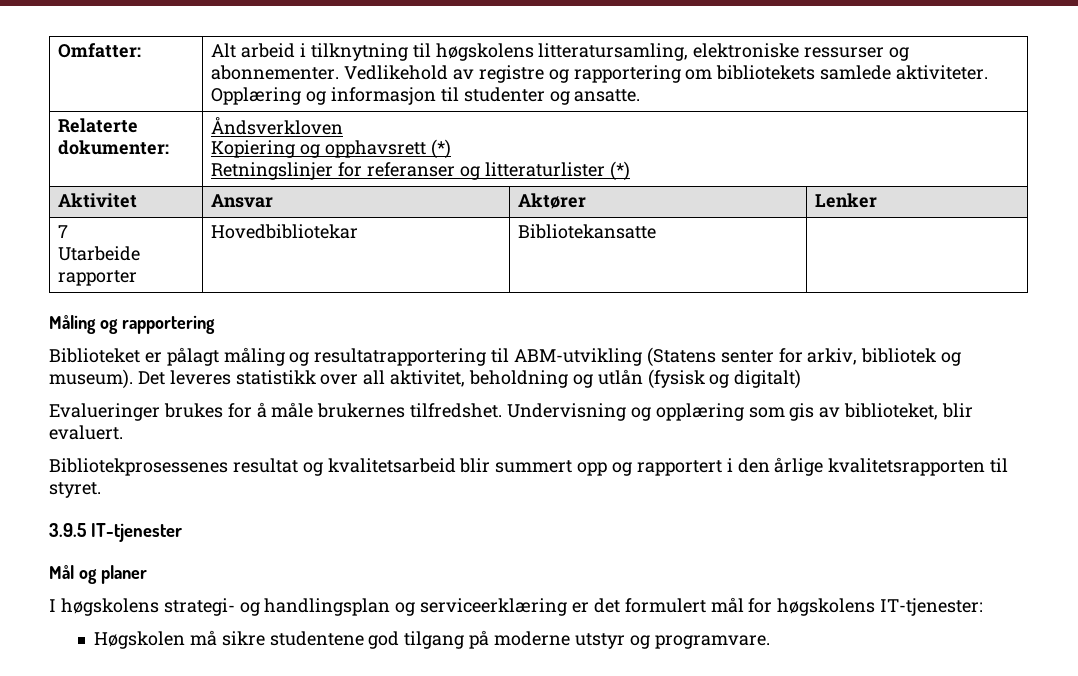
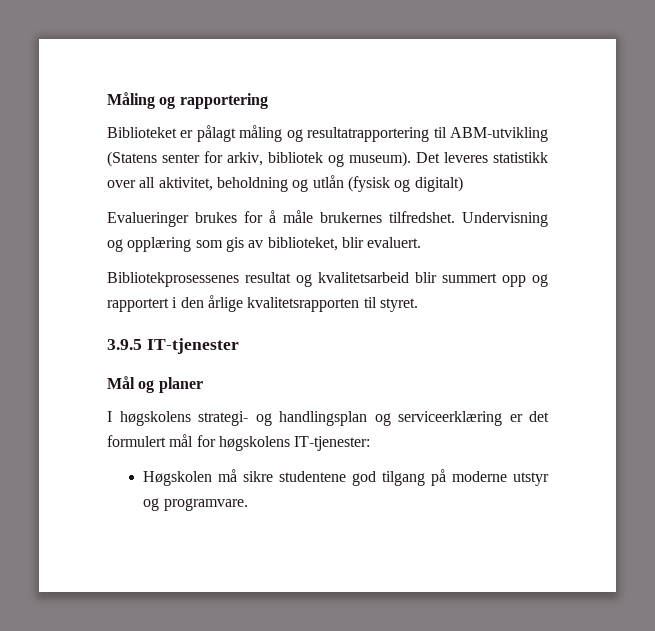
- Omfatter: | Alt arbeid i tilknytning til høgskolens litteratursamling, elektroniske ressurser og abonnementer. Vedlikehold av registre og rapportering om bibliotekets samlede aktiviteter. Opplæring og informasjon til studenter og ansatte.
- Relaterte dokumenter: | Åndsverkloven
- Kopiering og opphavsrett (*)
- Retningslinjer for referanser og litteraturlister (*)
- Aktivitet | Ansvar | Aktører | Lenker
- 7
- Utarbeide rapporter | Hovedbibliotekar | Bibliotekansatte |

